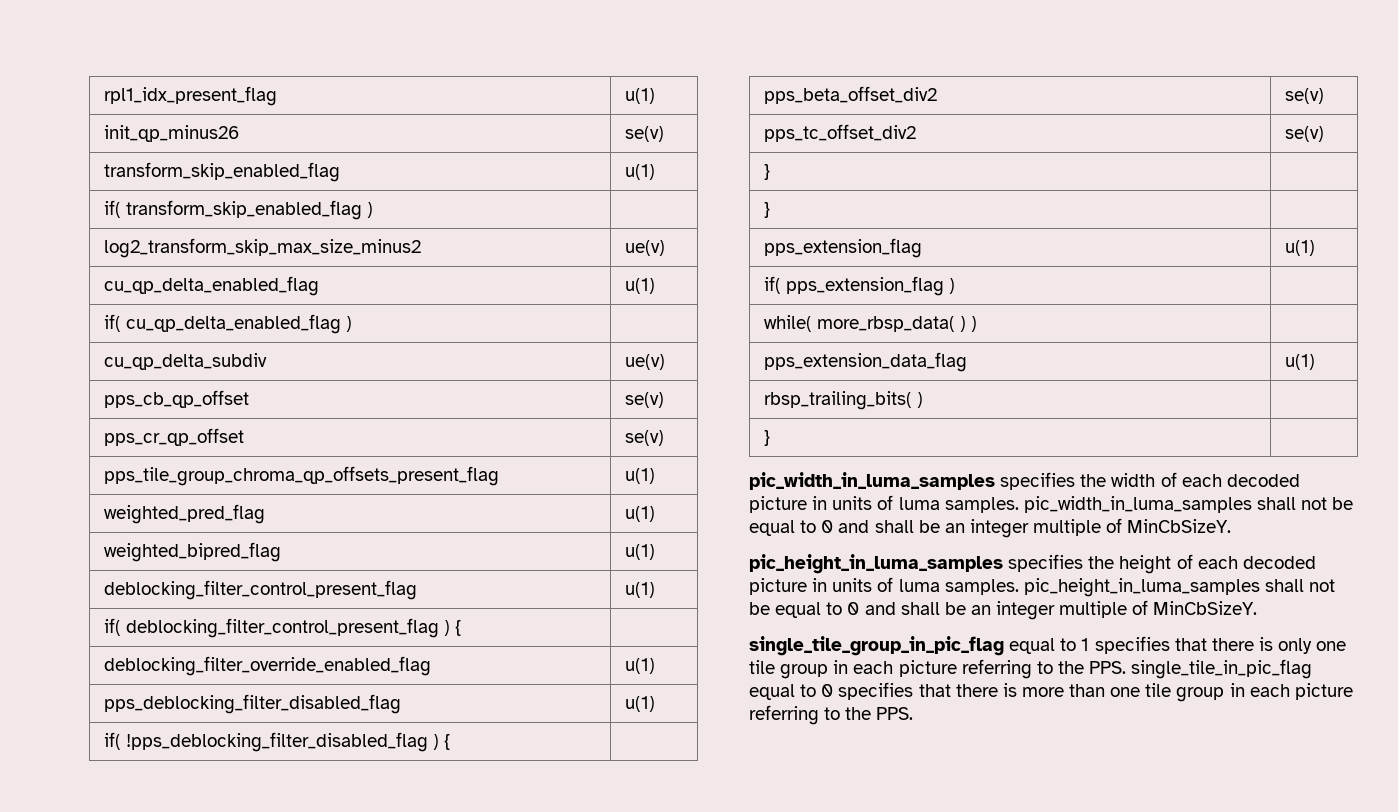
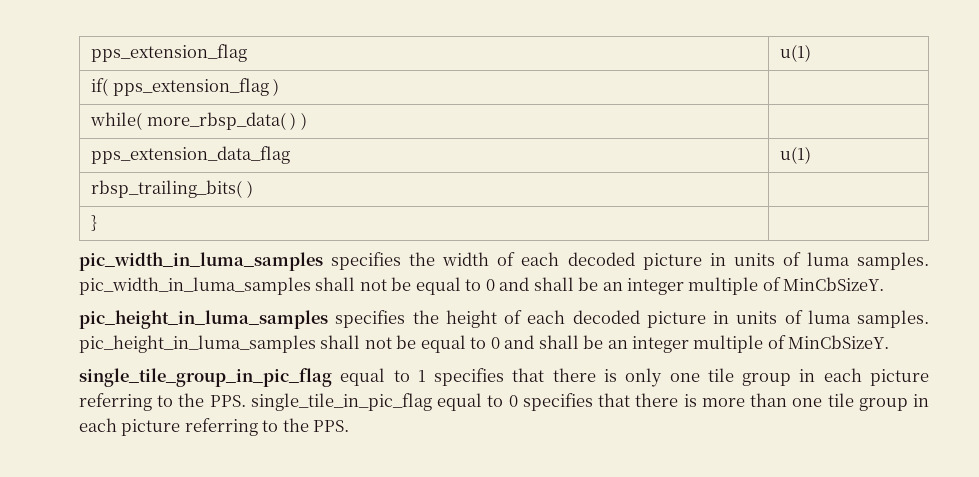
- rpl1_idx_present_flag | u(1)
- init_qp_minus26 | se(v)
- transform_skip_enabled_flag | u(1)
- if( transform_skip_enabled_flag ) |
- log2_transform_skip_max_size_minus2 | ue(v)
- cu_qp_delta_enabled_flag | u(1)
- if( cu_qp_delta_enabled_flag ) |
- cu_qp_delta_subdiv | ue(v)
- pps_cb_qp_offset | se(v)
- pps_cr_qp_offset | se(v)
- pps_tile_group_chroma_qp_offsets_present_flag | u(1)
- weighted_pred_flag | u(1)
- weighted_bipred_flag | u(1)
- deblocking_filter_control_present_flag | u(1)
- if( deblocking_filter_control_present_flag ) { |
- deblocking_filter_override_enabled_flag | u(1)
- pps_deblocking_filter_disabled_flag | u(1)
- if( !pps_deblocking_filter_disabled_flag ) { |
- pps_beta_offset_div2 | se(v)
- pps_tc_offset_div2 | se(v)
- } |
- } |

